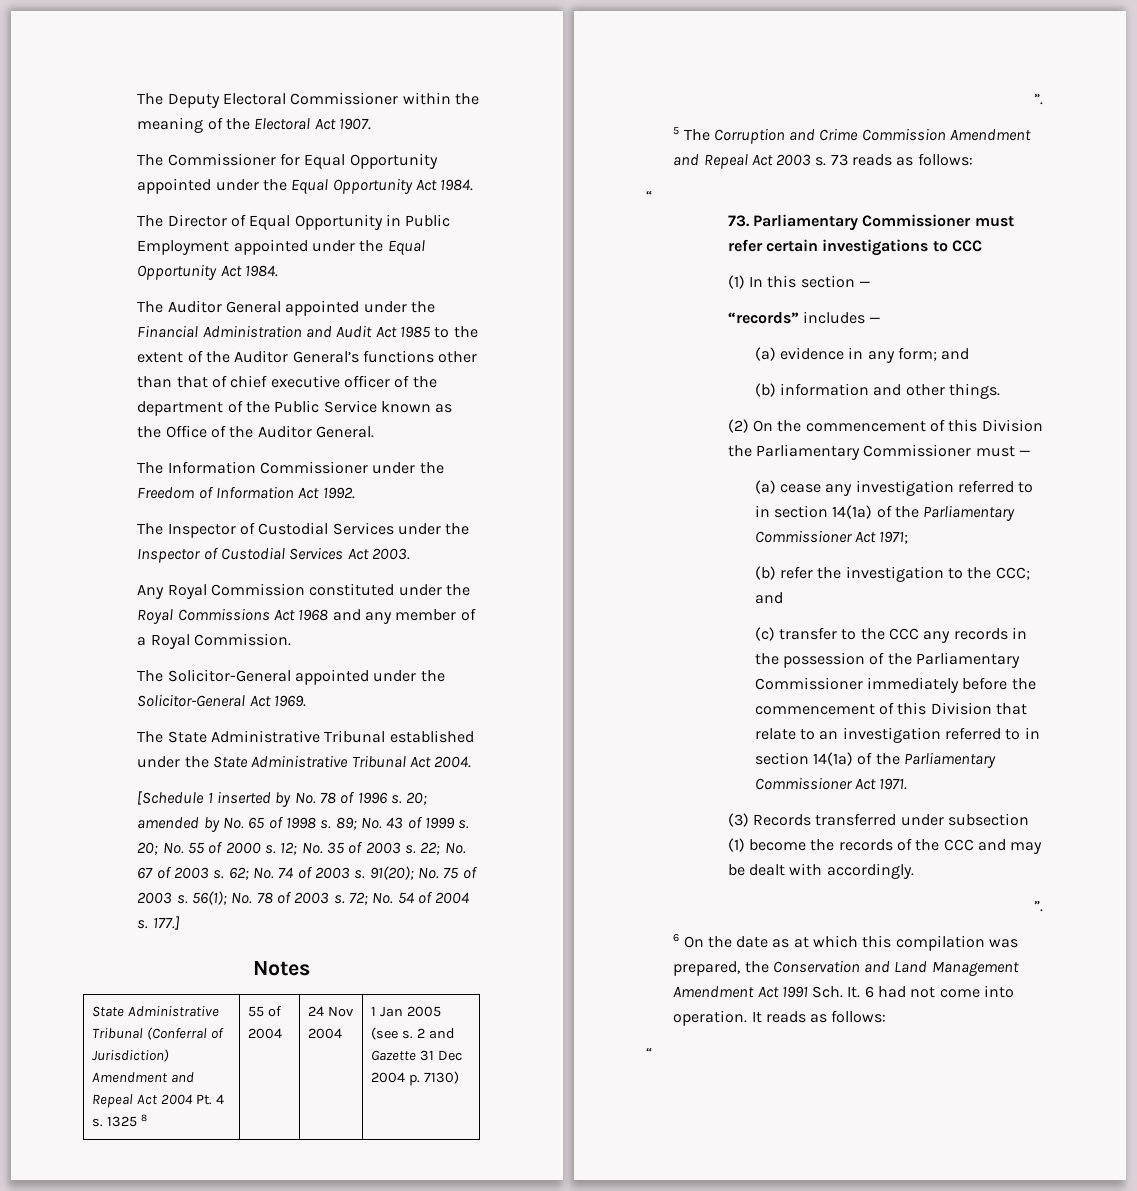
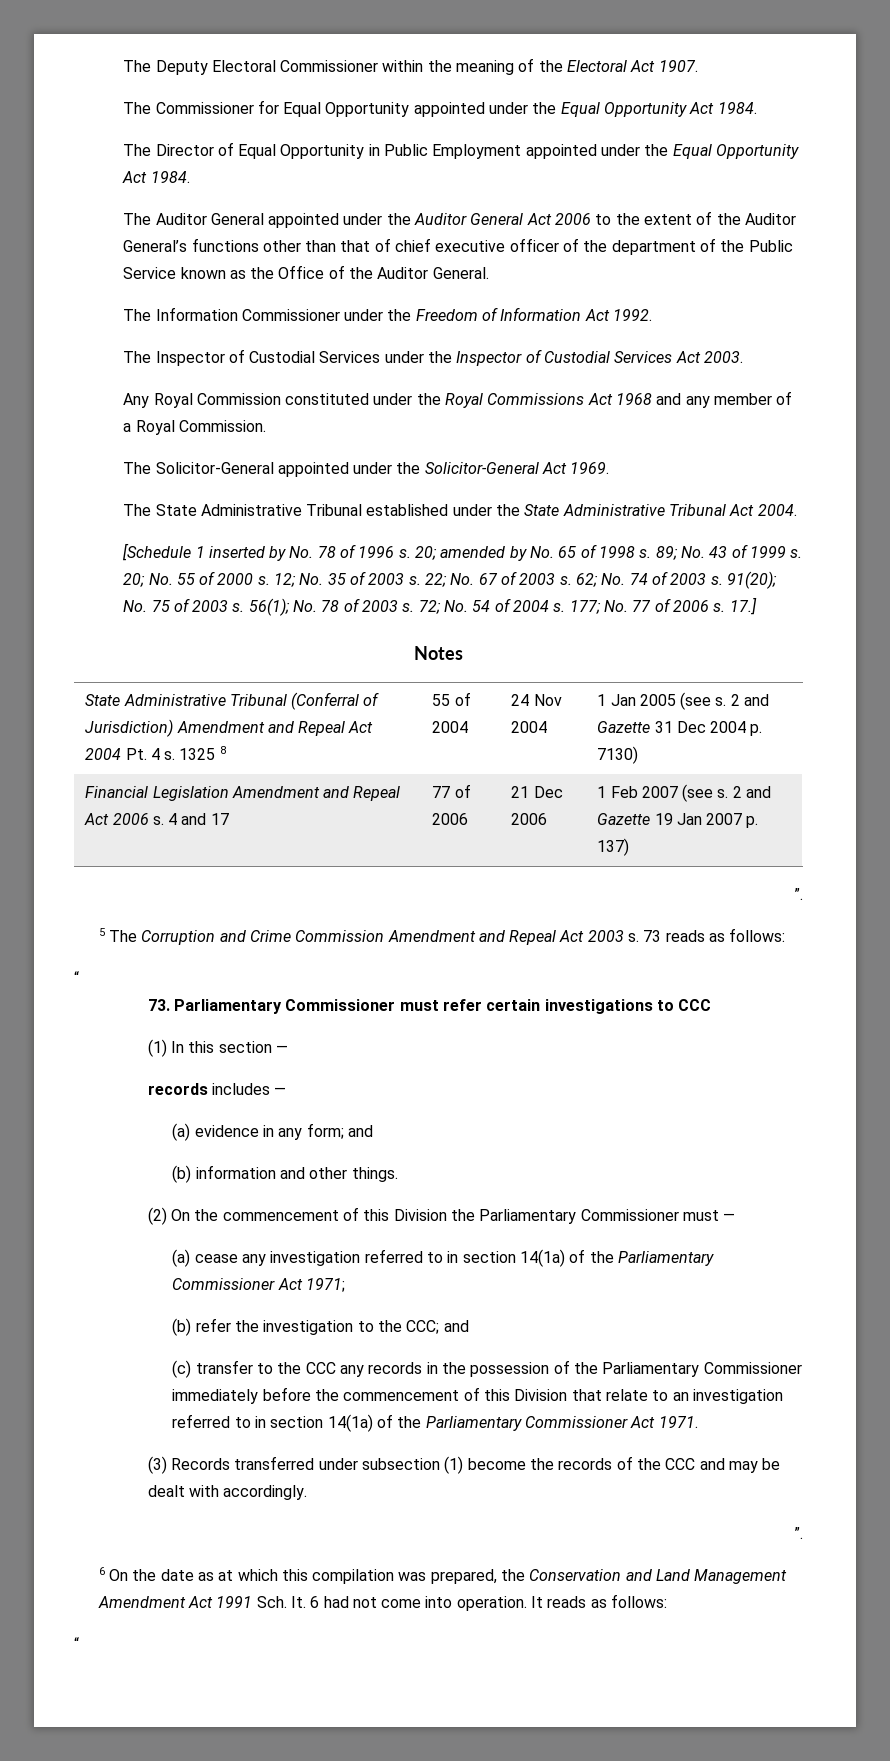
- The Auditor General appointed under the Financial Administration and Audit Act 1985 to the extent of the Auditor General’s functions other than that of chief executive officer of the department of the Public Service known as the Office of the Auditor General.
+ The Auditor General appointed under the Auditor General Act 2006 to the extent of the Auditor General’s functions other than that of chief executive officer of the department of the Public Service known as the Office of the Auditor General.
- 177.]
+ 177; No. 77 of 2006 s. 17.]
+ Financial Legislation Amendment and Repeal Act 2006 s. 4 and 17 | 77 of 2006 | 21 Dec 2006 | 1 Feb 2007 (see s. 2 and Gazette 19 Jan 2007 p. 137)
- “records” includes —
+ records includes —

